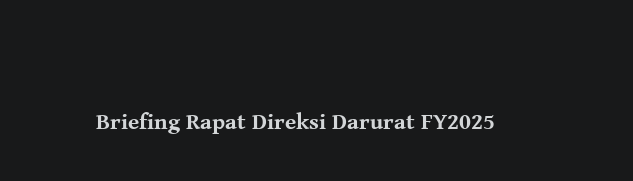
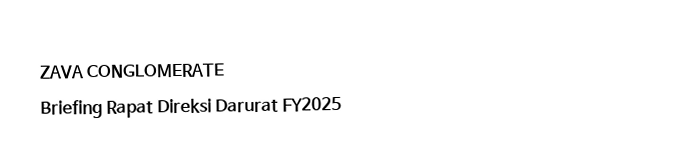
+ ZAVA CONGLOMERATE

